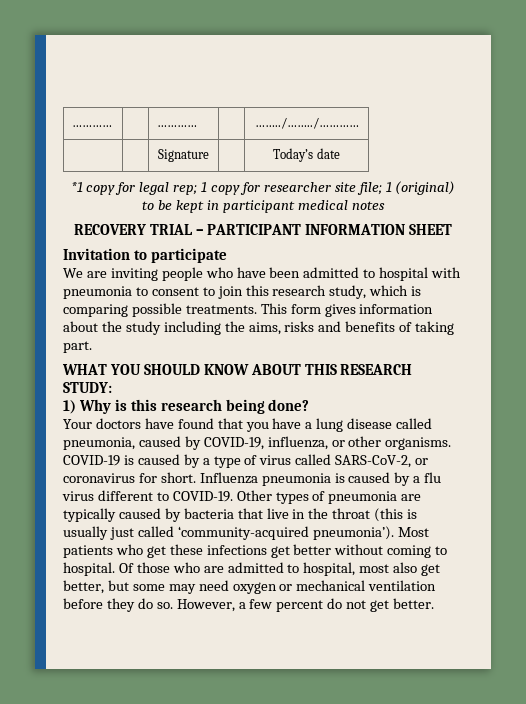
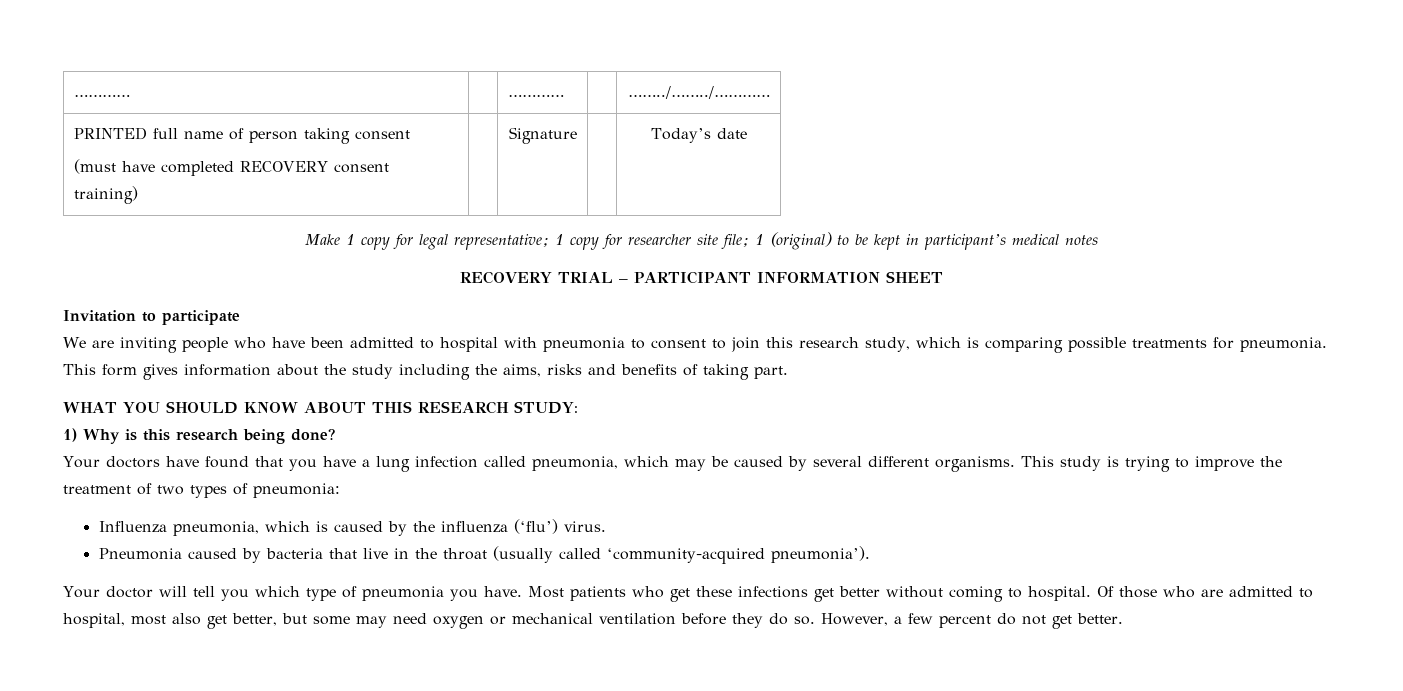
- | | Signature | | Today’s date
+ PRINTED full name of person taking consent
+ (must have completed RECOVERY consent training) | | Signature | | Today’s date
- *1 copy for legal rep; 1 copy for researcher site file; 1 (original) to be kept in participant medical notes
+ Make 1 copy for legal representative; 1 copy for researcher site file; 1 (original) to be kept in participant’s medical notes
- We are inviting people who have been admitted to hospital with pneumonia to consent to join this research study, which is comparing possible treatments.
+ We are inviting people who have been admitted to hospital with pneumonia to consent to join this research study, which is comparing possible treatments for pneumonia.
- Your doctors have found that you have a lung disease called pneumonia, caused by COVID-19, influenza, or other organisms. COVID-19 is caused by a type of virus called SARS-CoV-2, or coronavirus for short. Influenza pneumonia is caused by a flu virus different to COVID-19. Other types of pneumonia are typically caused by bacteria that live in the throat (this is usually just called ‘community-acquired pneumonia’).
+ Your doctors have found that you have a lung infection called pneumonia, which may be caused by several different organisms. This study is trying to improve the treatment of two types of pneumonia:
+ Influenza pneumonia, which is caused by the influenza (‘flu’) virus.
+ Pneumonia caused by bacteria that live in the throat (usually called ‘community-acquired pneumonia’).
+ Your doctor will tell you which type of pneumonia you have.

